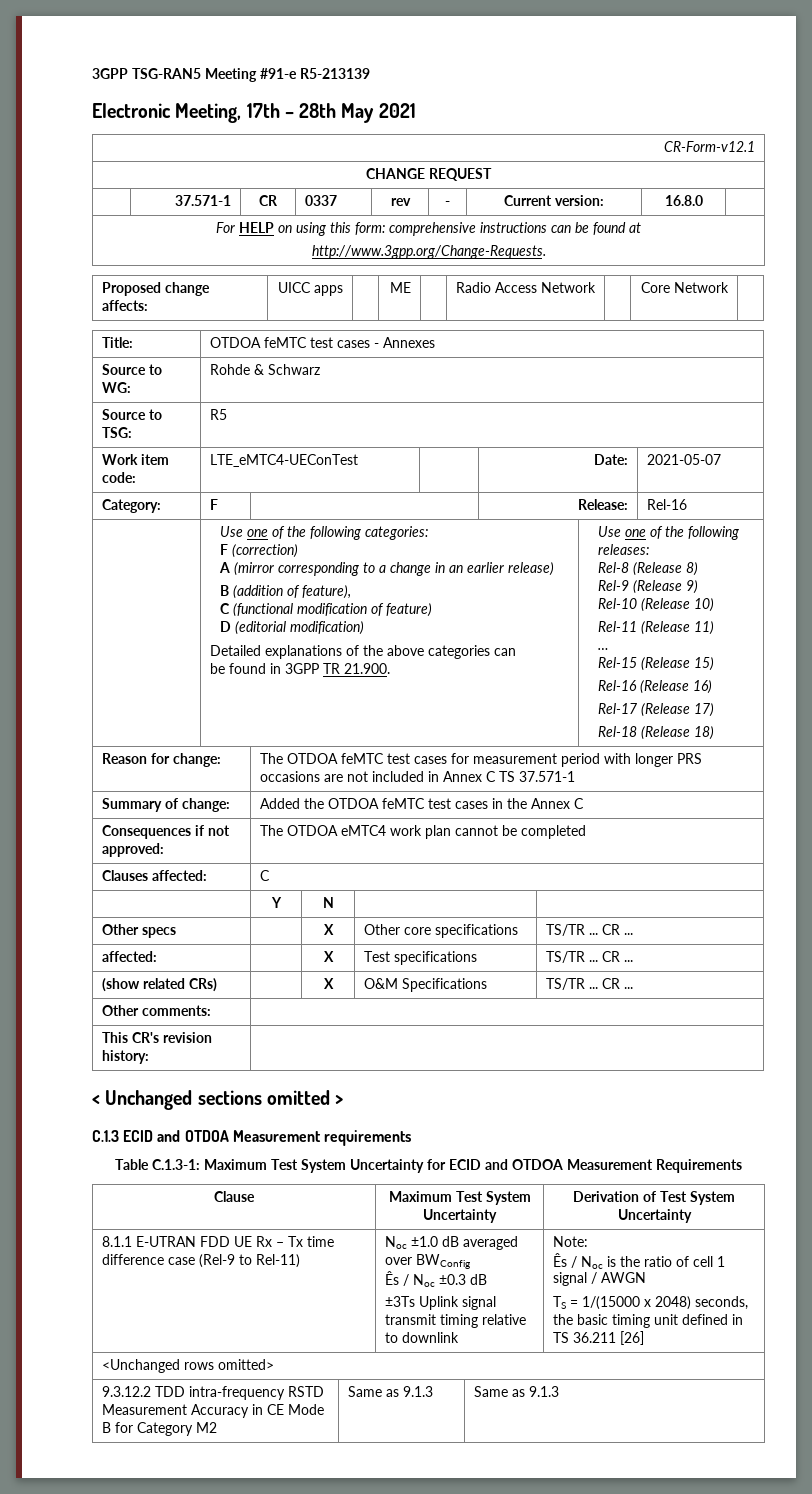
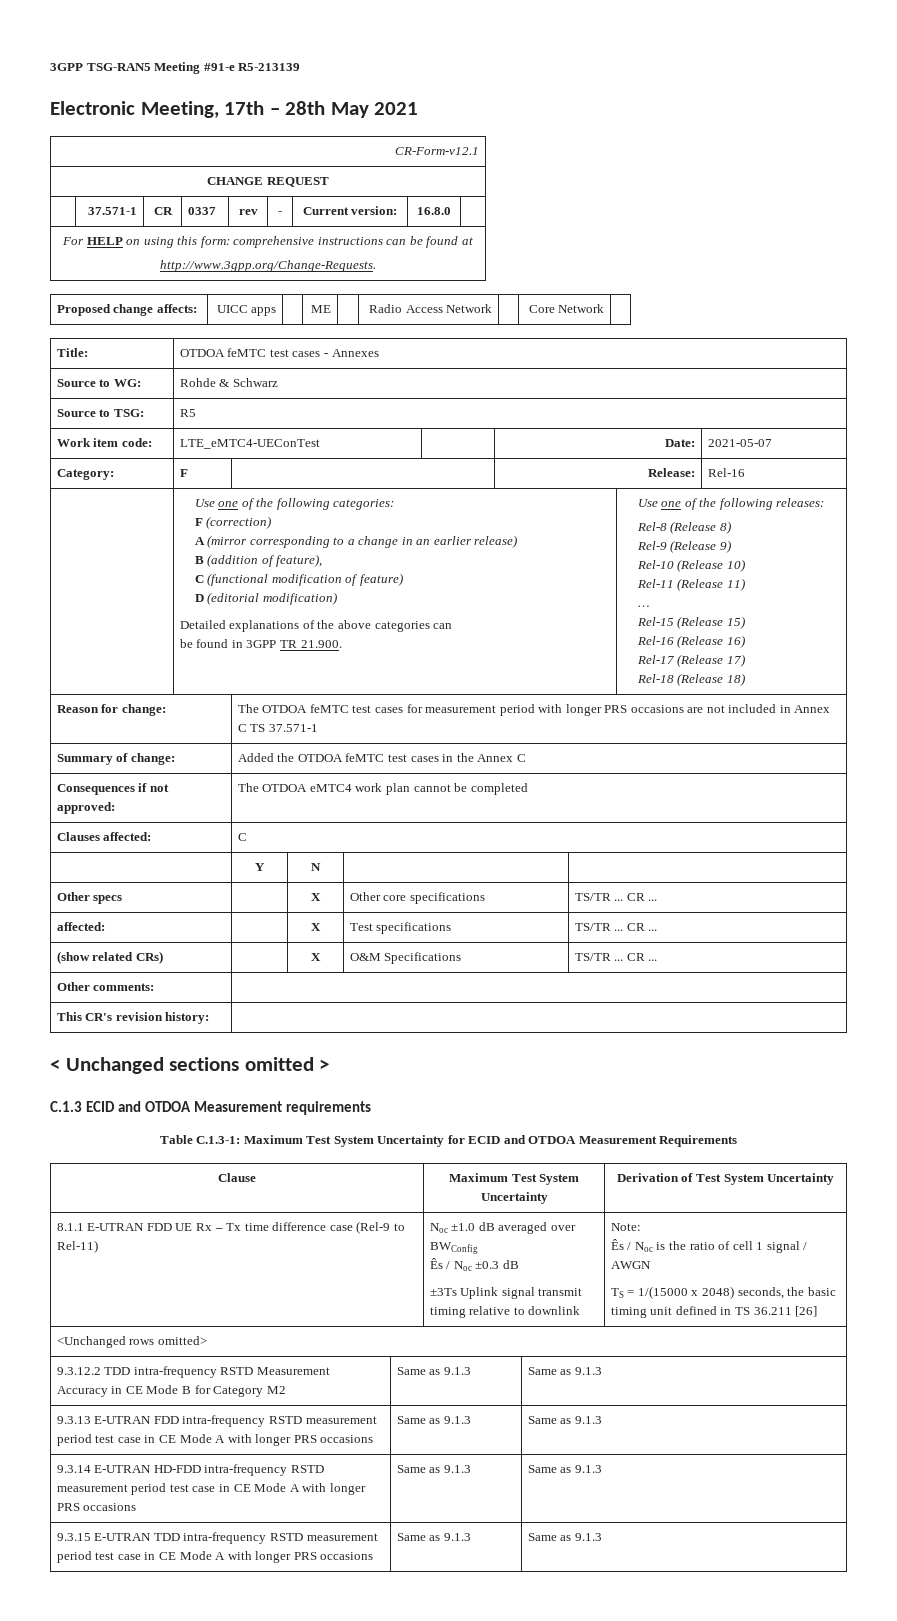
+ 9.3.13 E-UTRAN FDD intra-frequency RSTD measurement period test case in CE Mode A with longer PRS occasions | Same as 9.1.3 | Same as 9.1.3
+ 9.3.14 E-UTRAN HD-FDD intra-frequency RSTD measurement period test case in CE Mode A with longer PRS occasions | Same as 9.1.3 | Same as 9.1.3
+ 9.3.15 E-UTRAN TDD intra-frequency RSTD measurement period test case in CE Mode A with longer PRS occasions | Same as 9.1.3 | Same as 9.1.3

